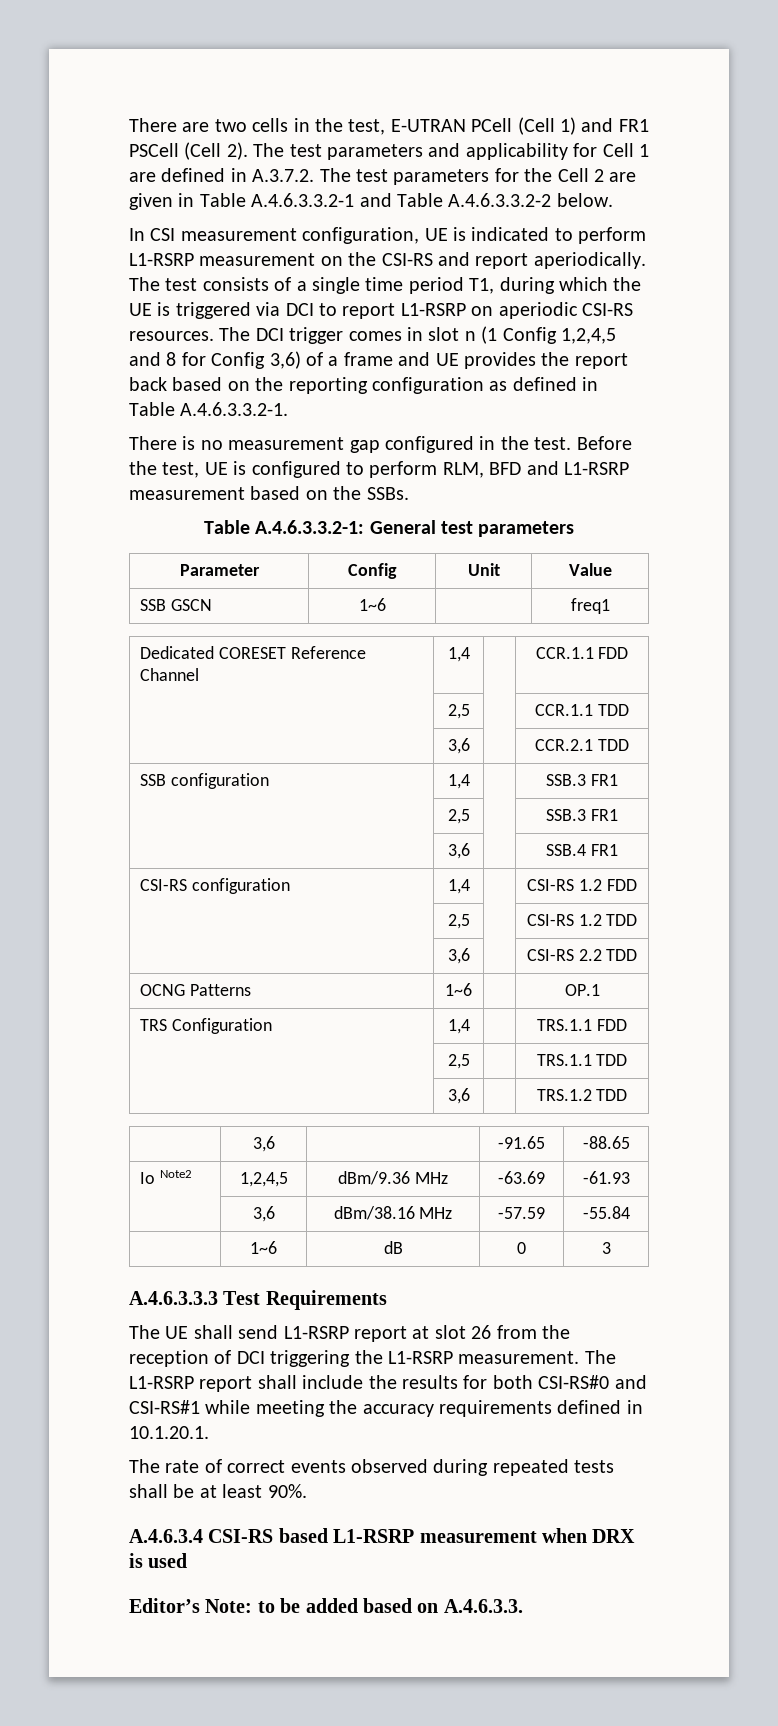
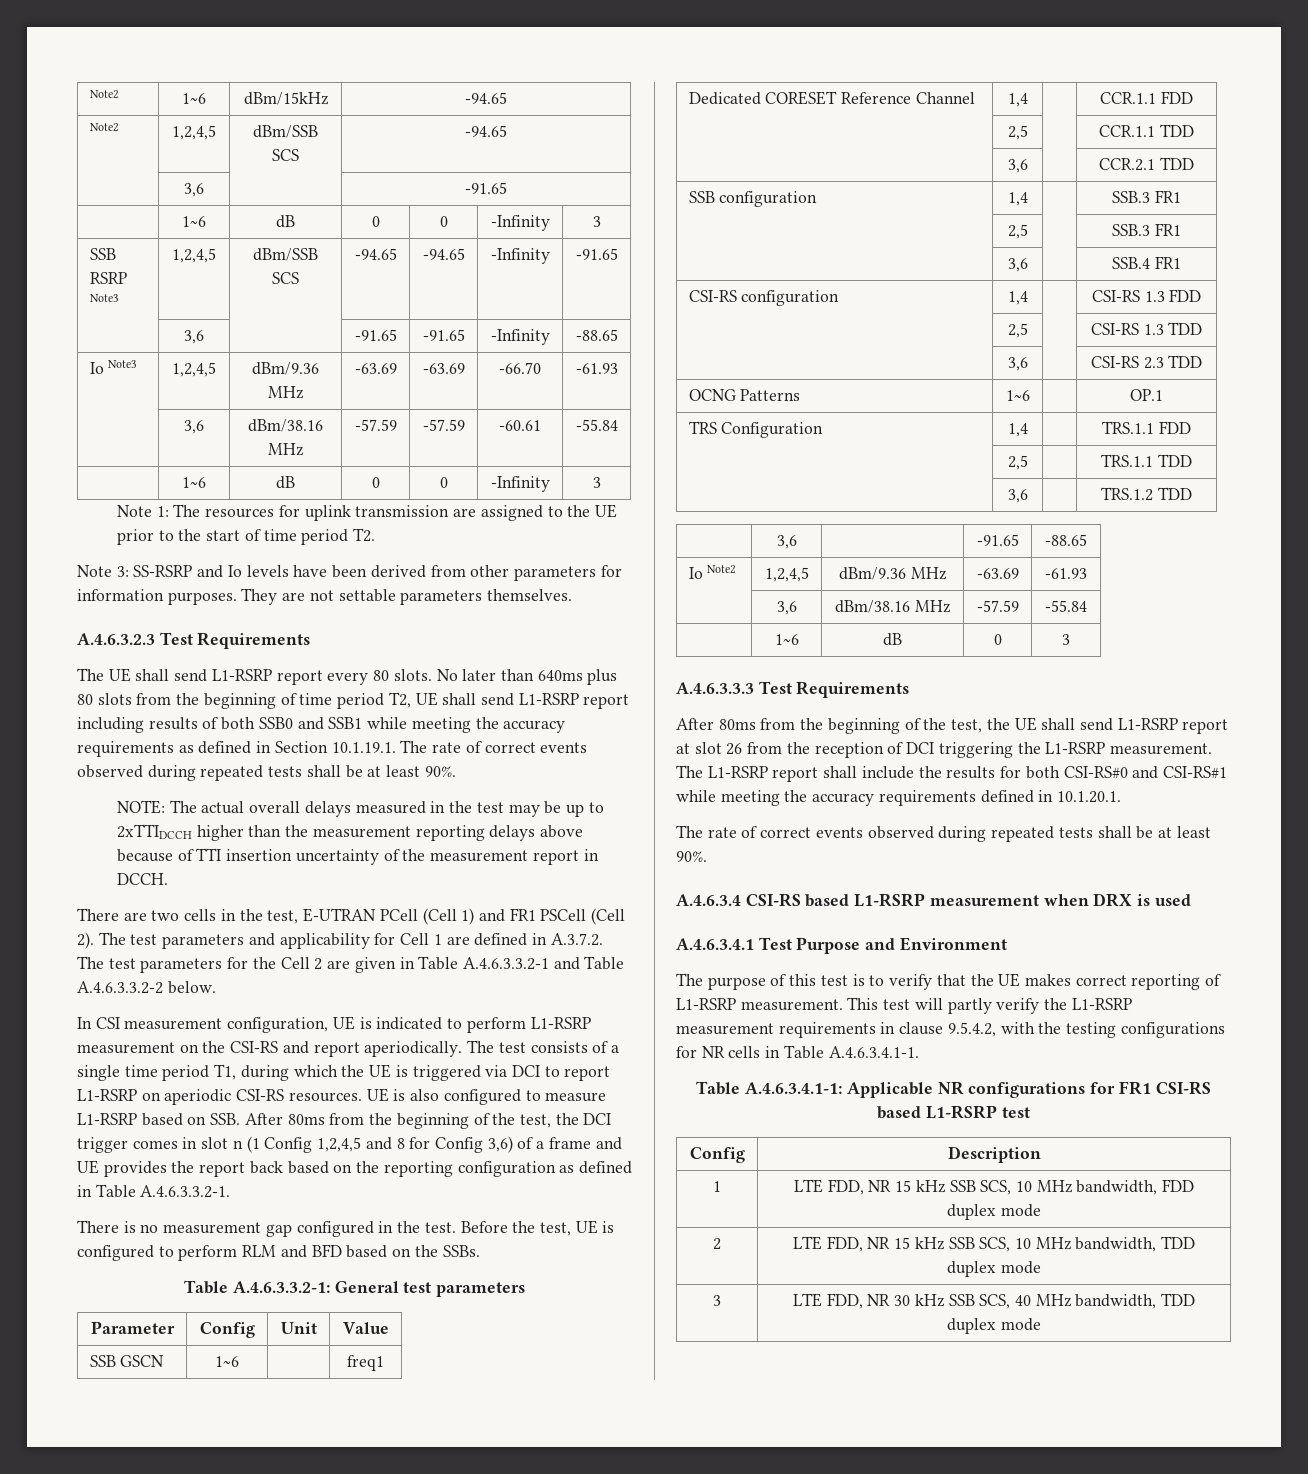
+ Note2 | 1~6 | dBm/15kHz | -94.65
+ Note2 | 1,2,4,5 | dBm/SSB SCS | -94.65
+ | 3,6 | | -91.65
+ | 1~6 | dB | 0 | 0 | -Infinity | 3
+ SSB RSRP Note3 | 1,2,4,5 | dBm/SSB SCS | -94.65 | -94.65 | -Infinity | -91.65
+ | 3,6 | | -91.65 | -91.65 | -Infinity | -88.65
+ Io Note3 | 1,2,4,5 | dBm/9.36 MHz | -63.69 | -63.69 | -66.70 | -61.93
+ | 3,6 | dBm/38.16 MHz | -57.59 | -57.59 | -60.61 | -55.84
+ | 1~6 | dB | 0 | 0 | -Infinity | 3
+ Note 1: The resources for uplink transmission are assigned to the UE prior to the start of time period T2.
+ Note 3: SS-RSRP and Io levels have been derived from other parameters for information purposes. They are not settable parameters themselves.
+ A.4.6.3.2.3 Test Requirements
+ The UE shall send L1-RSRP report every 80 slots. No later than 640ms plus 80 slots from the beginning of time period T2, UE shall send L1-RSRP report including results of both SSB0 and SSB1 while meeting the accuracy requirements as defined in Section 10.1.19.1. The rate of correct events observed during repeated tests shall be at least 90%.
+ NOTE: The actual overall delays measured in the test may be up to 2xTTIDCCH higher than the measurement reporting delays above because of TTI insertion uncertainty of the measurement report in DCCH.
- The DCI trigger comes in slot n (1 Config 1,2,4,5 and 8 for Config 3,6) of a frame and UE provides the report back based on the reporting configuration as defined in Table A.4.6.3.3.2-1.
+ UE is also configured to measure L1-RSRP based on SSB. After 80ms from the beginning of the test, the DCI trigger comes in slot n (1 Config 1,2,4,5 and 8 for Config 3,6) of a frame and UE provides the report back based on the reporting configuration as defined in Table A.4.6.3.3.2-1.
- Before the test, UE is configured to perform RLM, BFD and L1-RSRP measurement based on the SSBs.
+ Before the test, UE is configured to perform RLM and BFD based on the SSBs.
- CSI-RS configuration | 1,4 | | CSI-RS 1.2 FDD
+ CSI-RS configuration | 1,4 | | CSI-RS 1.3 FDD
- | 2,5 | | CSI-RS 1.2 TDD
+ | 2,5 | | CSI-RS 1.3 TDD
- | 3,6 | | CSI-RS 2.2 TDD
+ | 3,6 | | CSI-RS 2.3 TDD
- The UE shall send L1-RSRP report at slot 26 from the reception of DCI triggering the L1-RSRP measurement.
+ After 80ms from the beginning of the test, the UE shall send L1-RSRP report at slot 26 from the reception of DCI triggering the L1-RSRP measurement.
- Editor’s Note: to be added based on A.4.6.3.3.
+ A.4.6.3.4.1 Test Purpose and Environment
+ The purpose of this test is to verify that the UE makes correct reporting of L1-RSRP measurement. This test will partly verify the L1-RSRP measurement requirements in clause 9.5.4.2, with the testing configurations for NR cells in Table A.4.6.3.4.1-1.
+ Table A.4.6.3.4.1-1: Applicable NR configurations for FR1 CSI-RS based L1-RSRP test
+ Config | Description
+ 1 | LTE FDD, NR 15 kHz SSB SCS, 10 MHz bandwidth, FDD duplex mode
+ 2 | LTE FDD, NR 15 kHz SSB SCS, 10 MHz bandwidth, TDD duplex mode
+ 3 | LTE FDD, NR 30 kHz SSB SCS, 40 MHz bandwidth, TDD duplex mode

